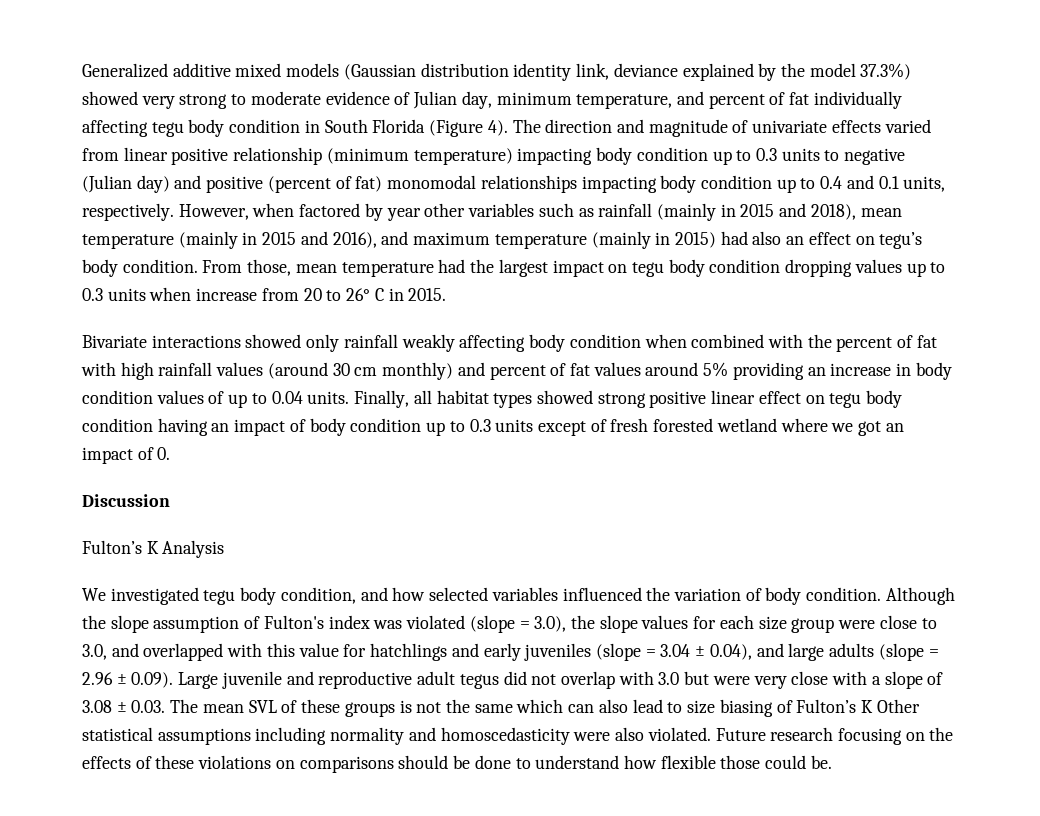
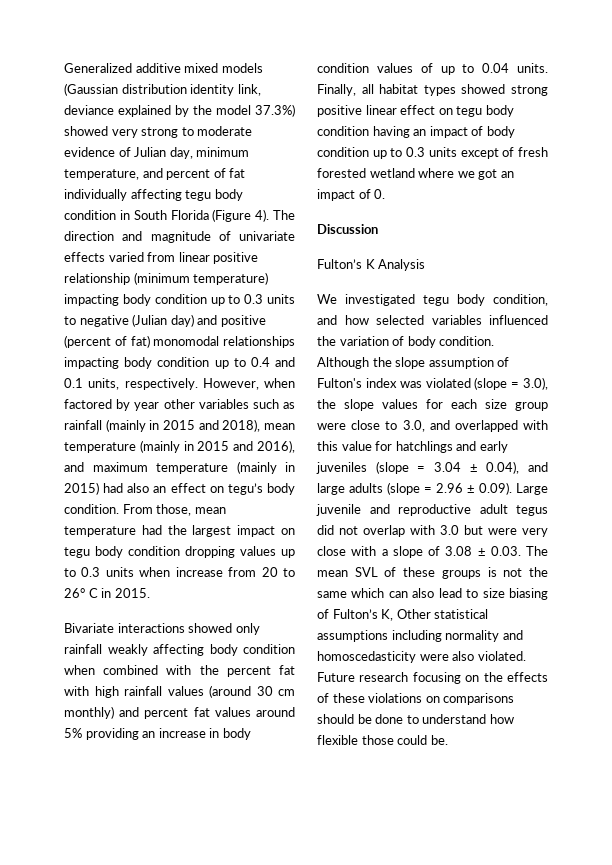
- Bivariate interactions showed only rainfall weakly affecting body condition when combined with the percent of fat with high rainfall values (around 30 cm monthly) and percent of fat values around 5% providing an increase in body condition values of up to 0.04 units.
+ Bivariate interactions showed only rainfall weakly affecting body condition when combined with the percent fat with high rainfall values (around 30 cm monthly) and percent fat values around 5% providing an increase in body condition values of up to 0.04 units.
- Although the slope assumption of Fulton's index was violated (slope = 3.0), the slope values for each size group were close to 3.0, and overlapped with this value for hatchlings and early juveniles (slope = 3.04 ± 0.04), and large adults (slope = 2.96 ± 0.09). Large juvenile and reproductive adult tegus did not overlap with 3.0 but were very close with a slope of 3.08 ± 0.03. The mean SVL of these groups is not the same which can also lead to size biasing of Fulton’s K Other statistical assumptions including normality and homoscedasticity were also violated.
+ Although the slope assumption of Fulton's index was violated (slope = 3.0), the slope values for each size group were close to 3.0, and overlapped with this value for hatchlings and early juveniles (slope = 3.04 ± 0.04), and large adults (slope = 2.96 ± 0.09). Large juvenile and reproductive adult tegus did not overlap with 3.0 but were very close with a slope of 3.08 ± 0.03. The mean SVL of these groups is not the same which can also lead to size biasing of Fulton’s K, Other statistical assumptions including normality and homoscedasticity were also violated.

